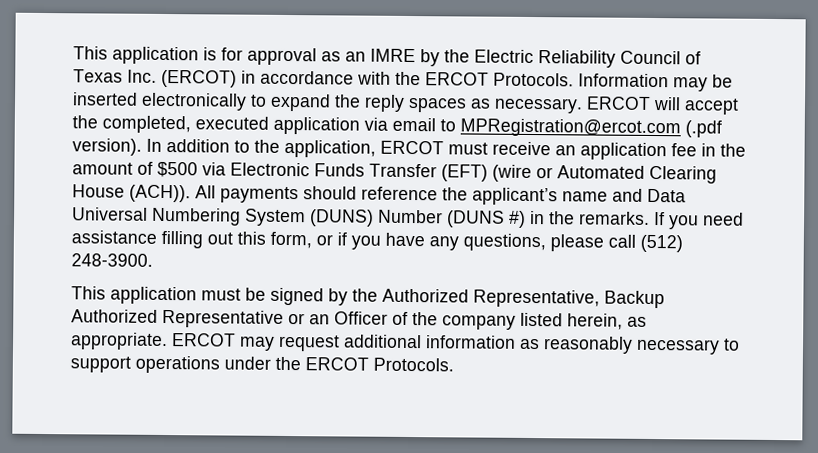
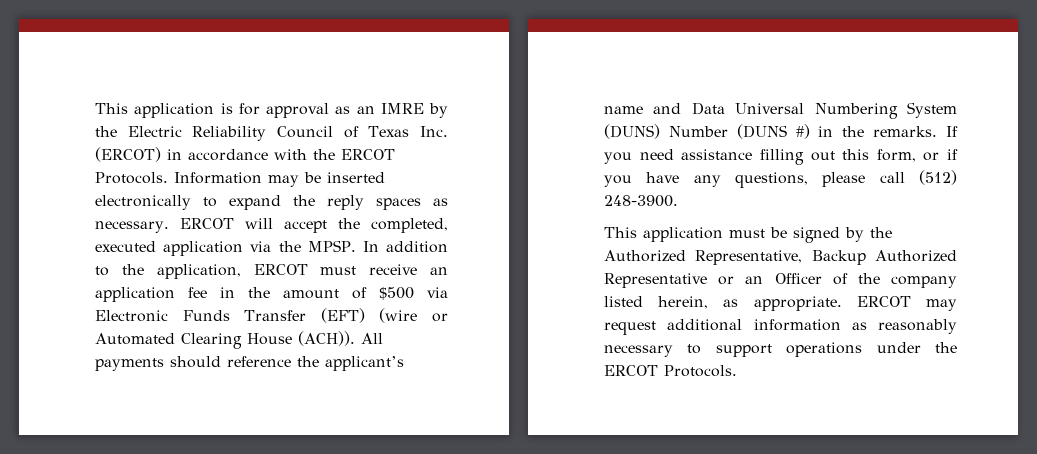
- ERCOT will accept the completed, executed application via email to MPRegistration@ercot.com (.pdf version).
+ ERCOT will accept the completed, executed application via the MPSP.

